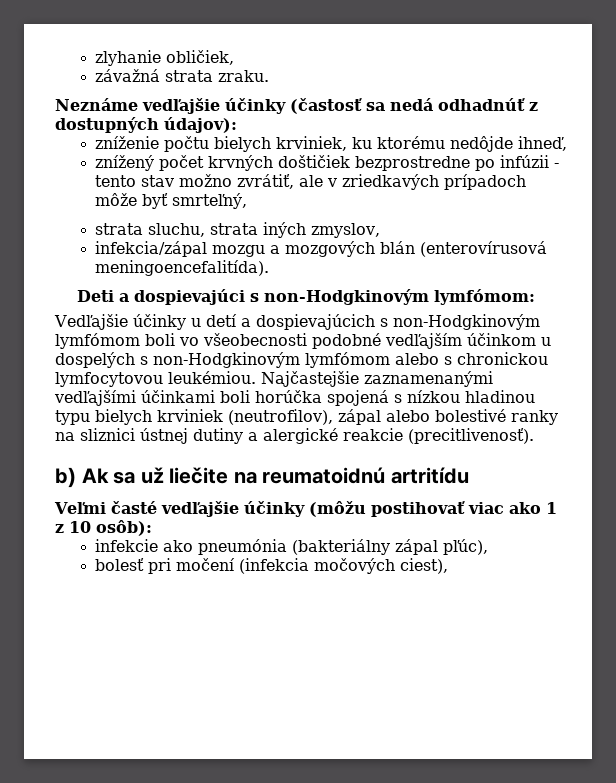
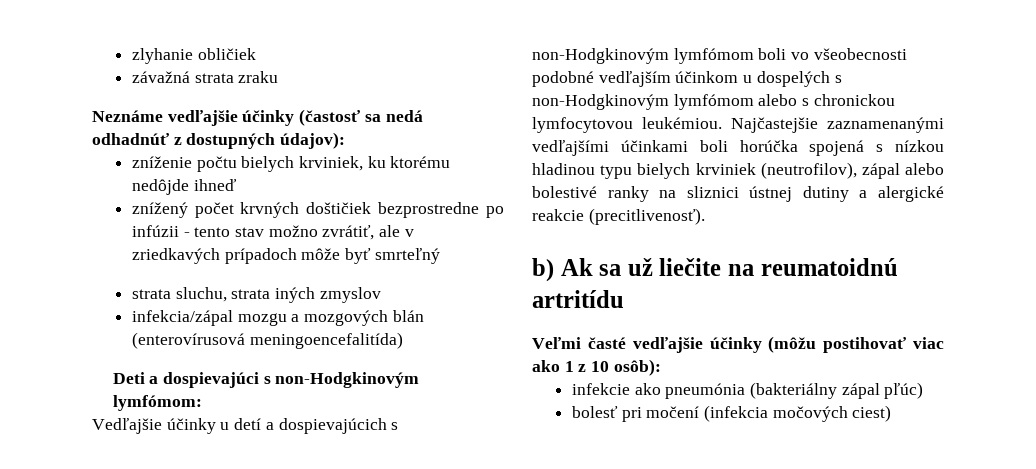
- zlyhanie obličiek,
+ zlyhanie obličiek
- závažná strata zraku.
+ závažná strata zraku
- zníženie počtu bielych krviniek, ku ktorému nedôjde ihneď,
+ zníženie počtu bielych krviniek, ku ktorému nedôjde ihneď
- znížený počet krvných doštičiek bezprostredne po infúzii - tento stav možno zvrátiť, ale v zriedkavých prípadoch môže byť smrteľný,
+ znížený počet krvných doštičiek bezprostredne po infúzii - tento stav možno zvrátiť, ale v zriedkavých prípadoch môže byť smrteľný
- strata sluchu, strata iných zmyslov,
+ strata sluchu, strata iných zmyslov
- infekcia/zápal mozgu a mozgových blán (enterovírusová meningoencefalitída).
+ infekcia/zápal mozgu a mozgových blán (enterovírusová meningoencefalitída)
- infekcie ako pneumónia (bakteriálny zápal pľúc),
+ infekcie ako pneumónia (bakteriálny zápal pľúc)
- bolesť pri močení (infekcia močových ciest),
+ bolesť pri močení (infekcia močových ciest)

